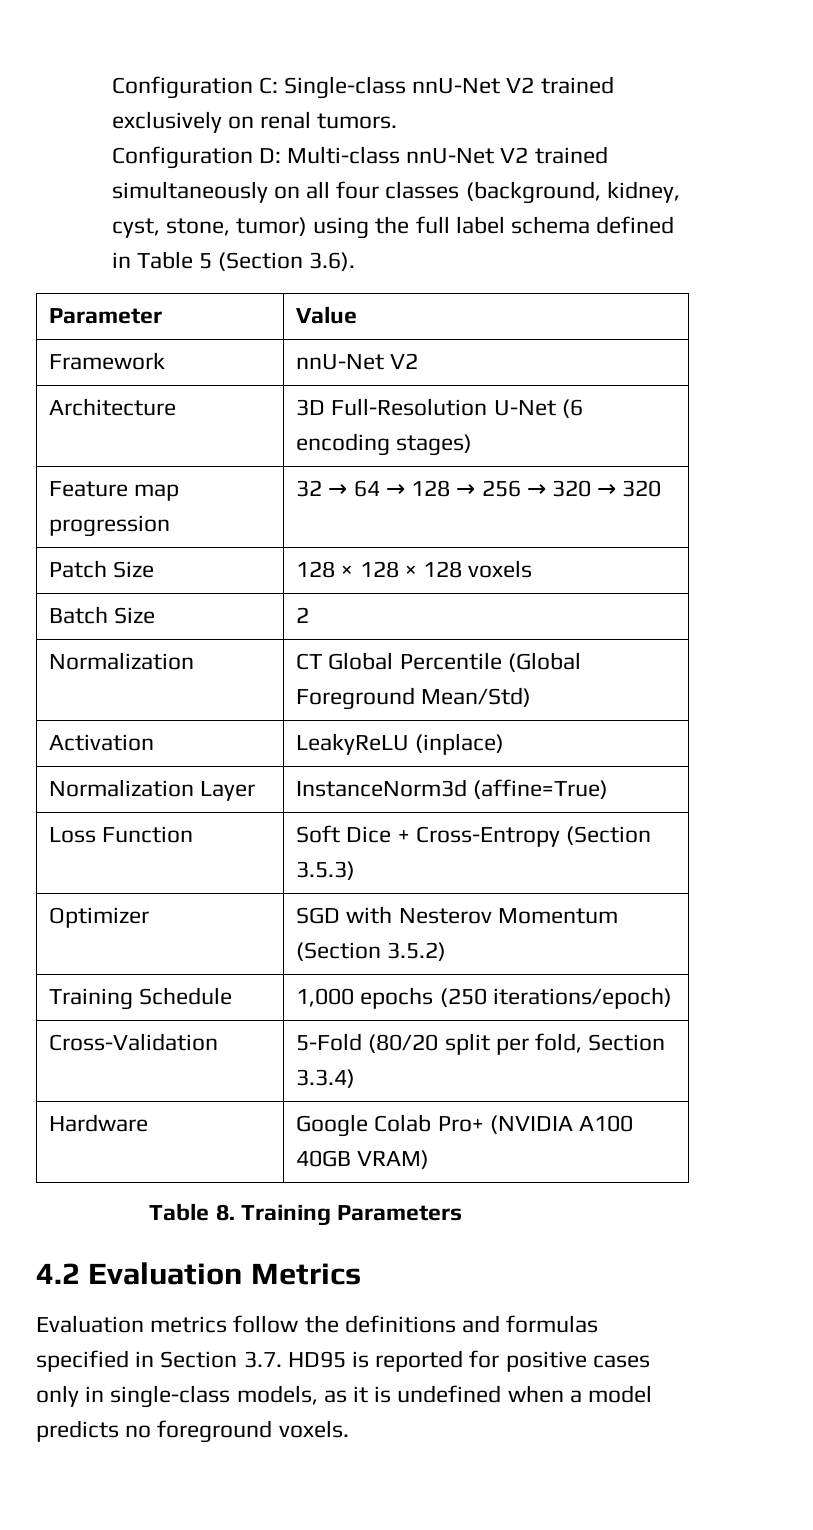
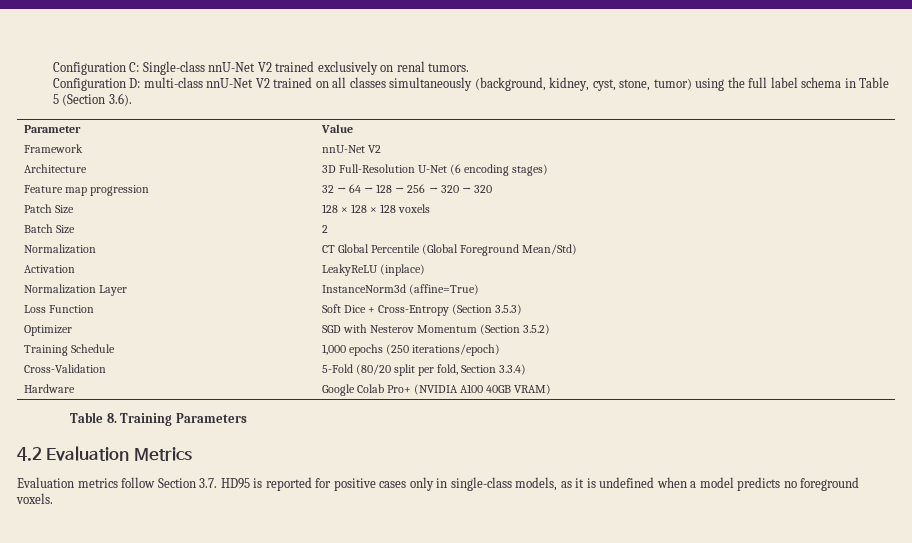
- Configuration D: Multi-class nnU-Net V2 trained simultaneously on all four classes (background, kidney, cyst, stone, tumor) using the full label schema defined in Table 5 (Section 3.6).
+ Configuration D: multi-class nnU-Net V2 trained on all classes simultaneously (background, kidney, cyst, stone, tumor) using the full label schema in Table 5 (Section 3.6).
- Evaluation metrics follow the definitions and formulas specified in Section 3.7. HD95 is reported for positive cases only in single-class models, as it is undefined when a model predicts no foreground voxels.
+ Evaluation metrics follow Section 3.7. HD95 is reported for positive cases only in single-class models, as it is undefined when a model predicts no foreground voxels.

